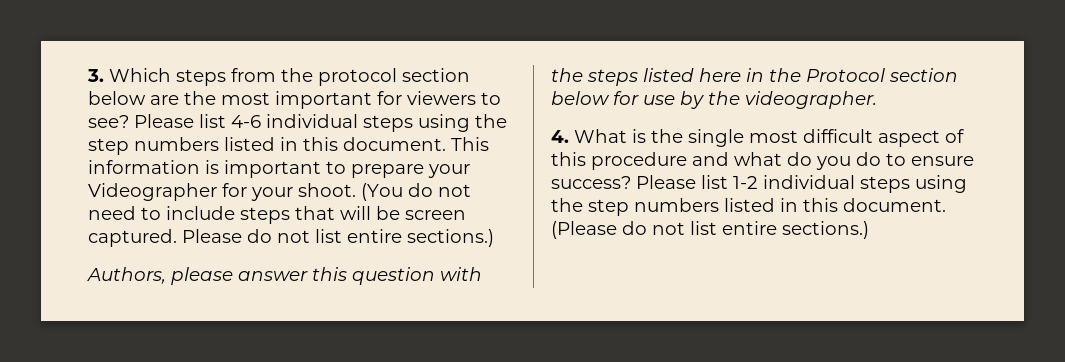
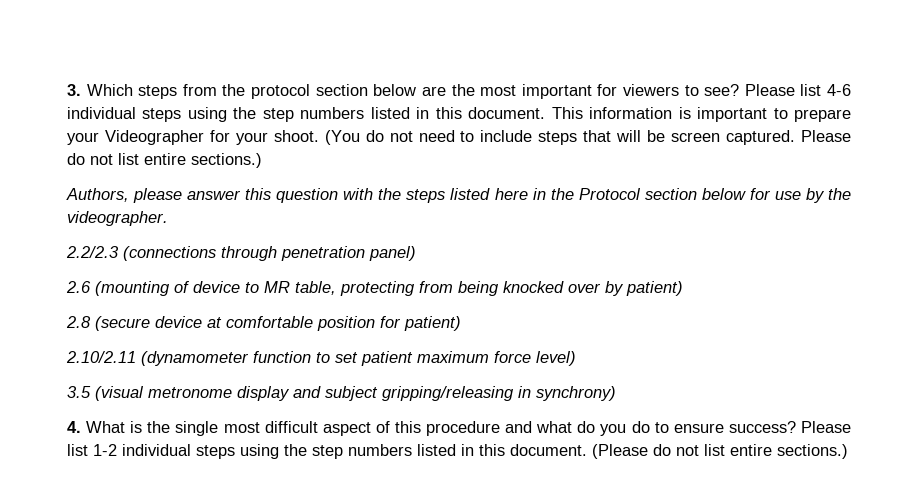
+ 2.2/2.3 (connections through penetration panel)
+ 2.6 (mounting of device to MR table, protecting from being knocked over by patient)
+ 2.8 (secure device at comfortable position for patient)
+ 2.10/2.11 (dynamometer function to set patient maximum force level)
+ 3.5 (visual metronome display and subject gripping/releasing in synchrony)

